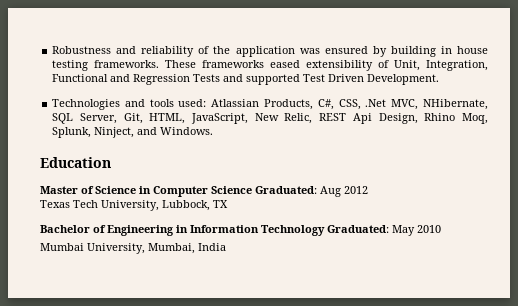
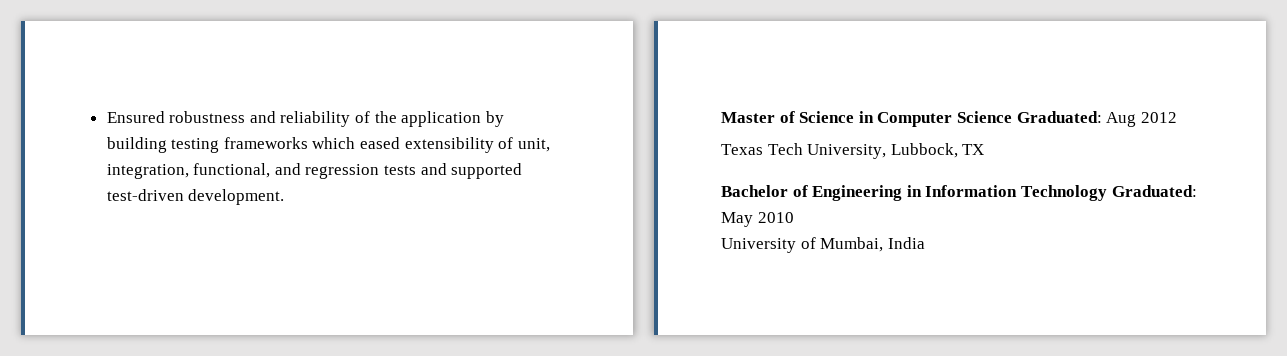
- Robustness and reliability of the application was ensured by building in house testing frameworks. These frameworks eased extensibility of Unit, Integration, Functional and Regression Tests and supported Test Driven Development.
- Technologies and tools used: Atlassian Products, C#, CSS, .Net MVC, NHibernate, SQL Server, Git, HTML, JavaScript, New Relic, REST Api Design, Rhino Moq, Splunk, Ninject, and Windows.
- Education
+ Ensured robustness and reliability of the application by building testing frameworks which eased extensibility of unit, integration, functional, and regression tests and supported test-driven development.
- Mumbai University, Mumbai, India
+ University of Mumbai, India

